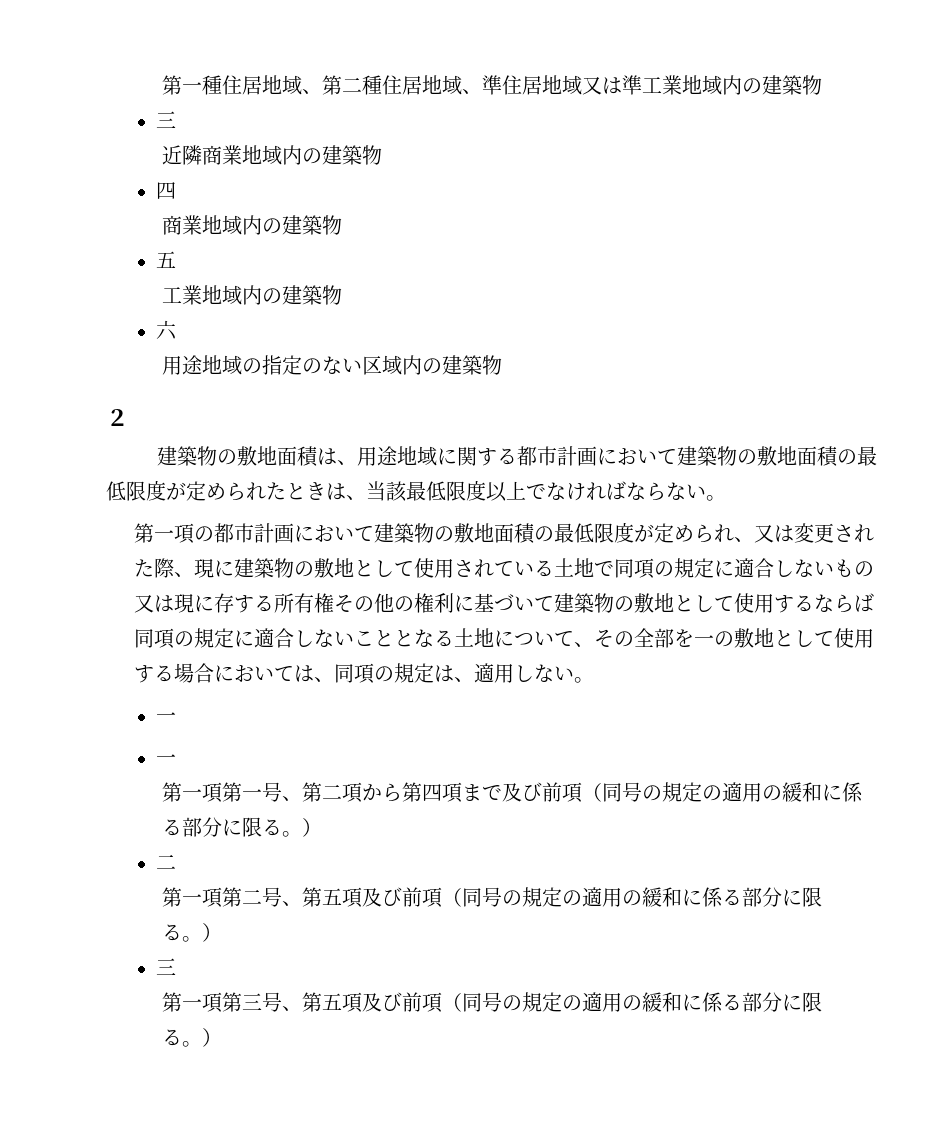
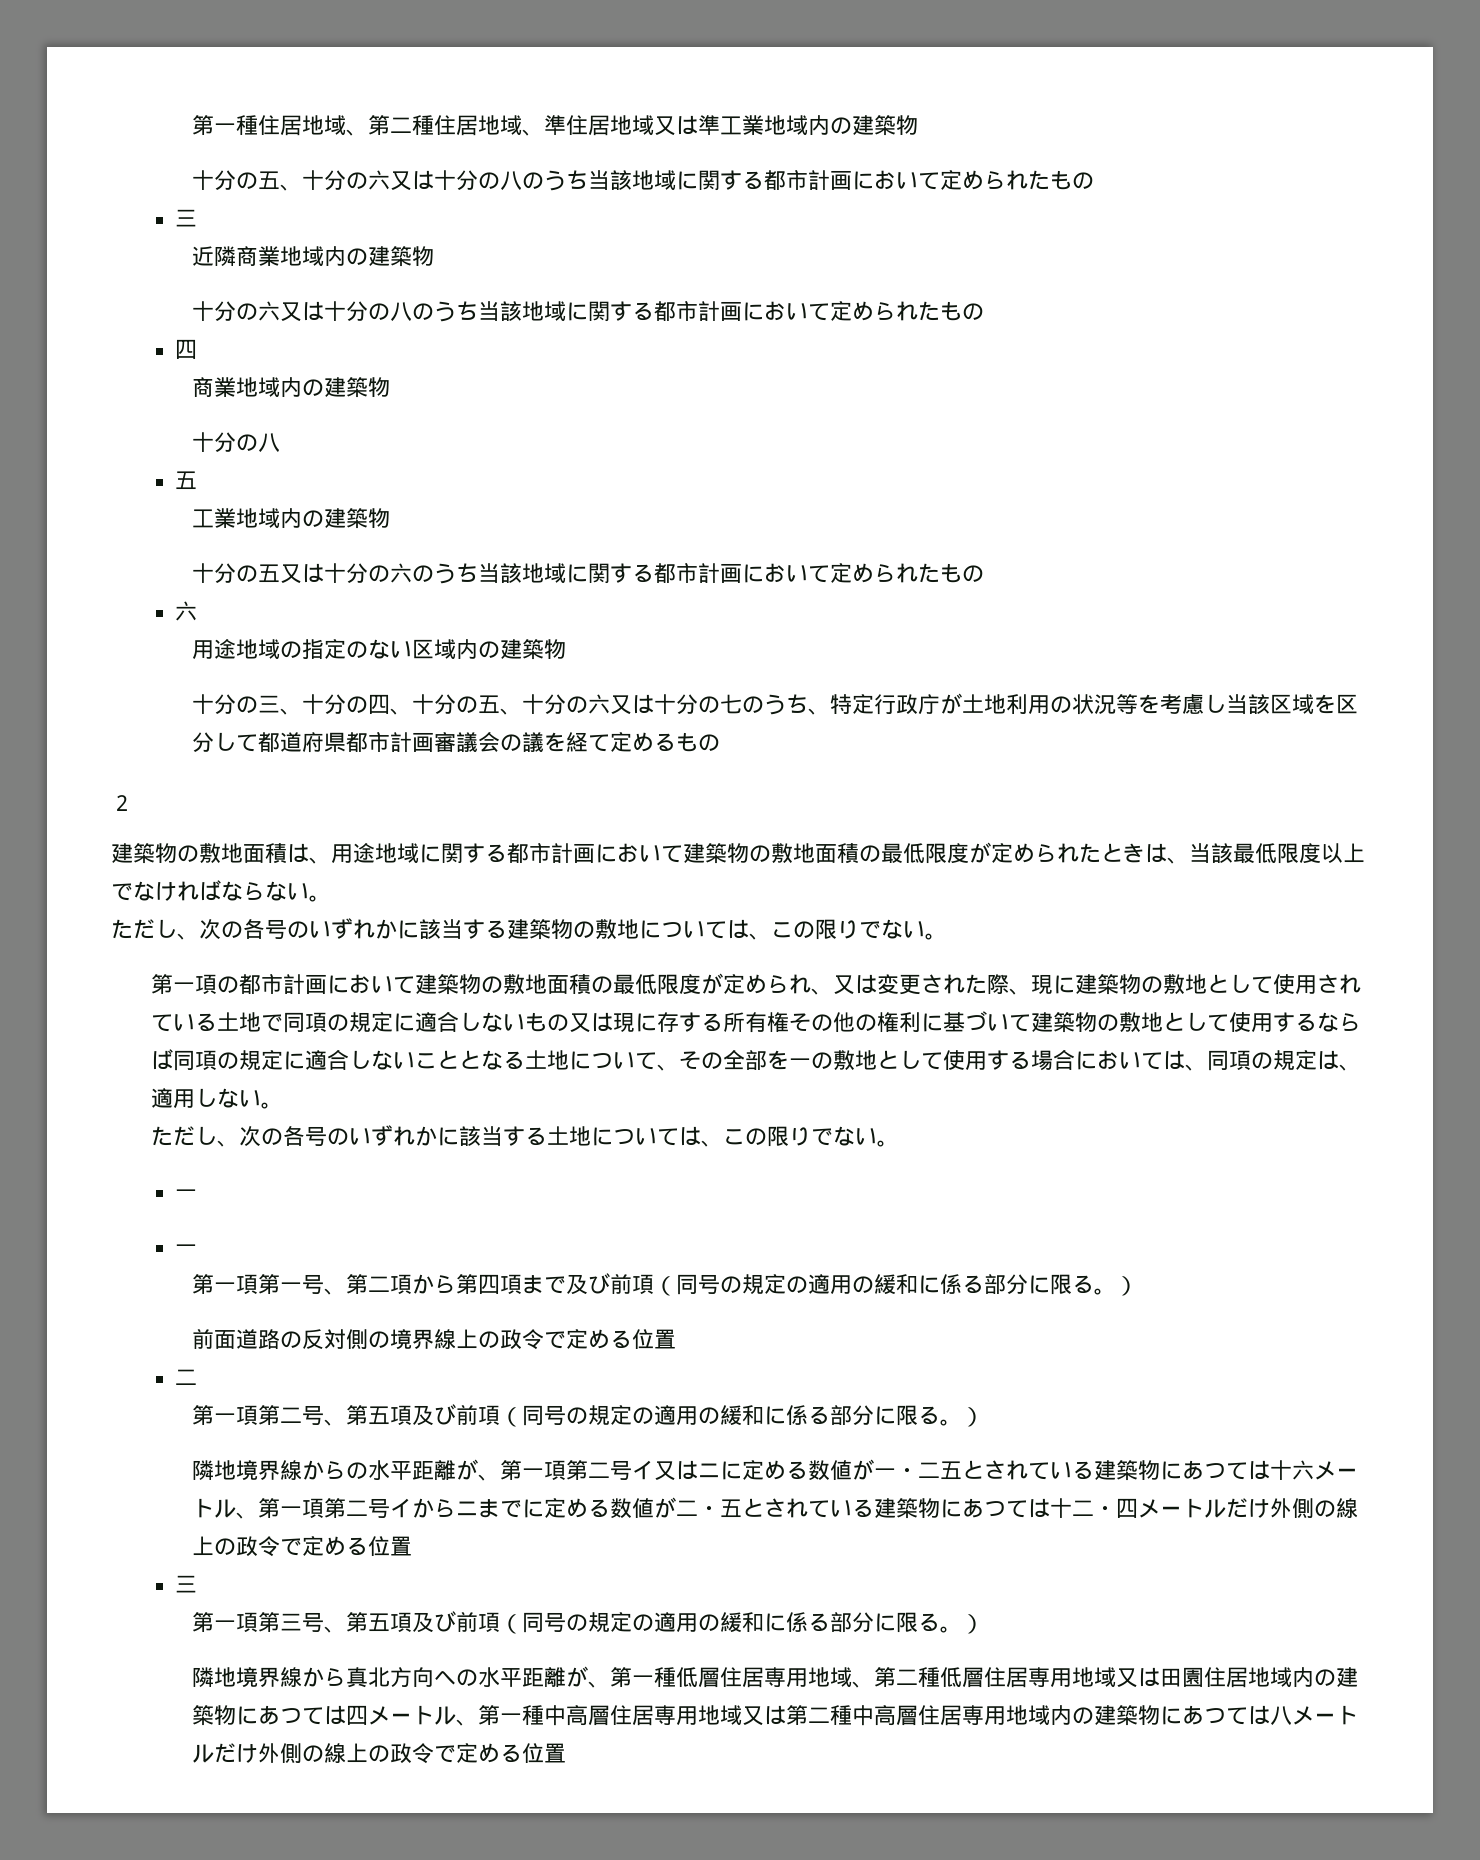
+ 十分の五、十分の六又は十分の八のうち当該地域に関する都市計画において定められたもの
  近隣商業地域内の建築物
+ 十分の六又は十分の八のうち当該地域に関する都市計画において定められたもの
  四
  商業地域内の建築物
+ 十分の八
+ 十分の五又は十分の六のうち当該地域に関する都市計画において定められたもの
+ 十分の三、十分の四、十分の五、十分の六又は十分の七のうち、特定行政庁が土地利用の状況等を考慮し当該区域を区分して都道府県都市計画審議会の議を経て定めるもの
+ ただし、次の各号のいずれかに該当する建築物の敷地については、この限りでない。
+ ただし、次の各号のいずれかに該当する土地については、この限りでない。
+ 前面道路の反対側の境界線上の政令で定める位置
+ 隣地境界線からの水平距離が、第一項第二号イ又はニに定める数値が一・二五とされている建築物にあつては十六メートル、第一項第二号イからニまでに定める数値が二・五とされている建築物にあつては十二・四メートルだけ外側の線上の政令で定める位置
+ 隣地境界線から真北方向への水平距離が、第一種低層住居専用地域、第二種低層住居専用地域又は田園住居地域内の建築物にあつては四メートル、第一種中高層住居専用地域又は第二種中高層住居専用地域内の建築物にあつては八メートルだけ外側の線上の政令で定める位置

